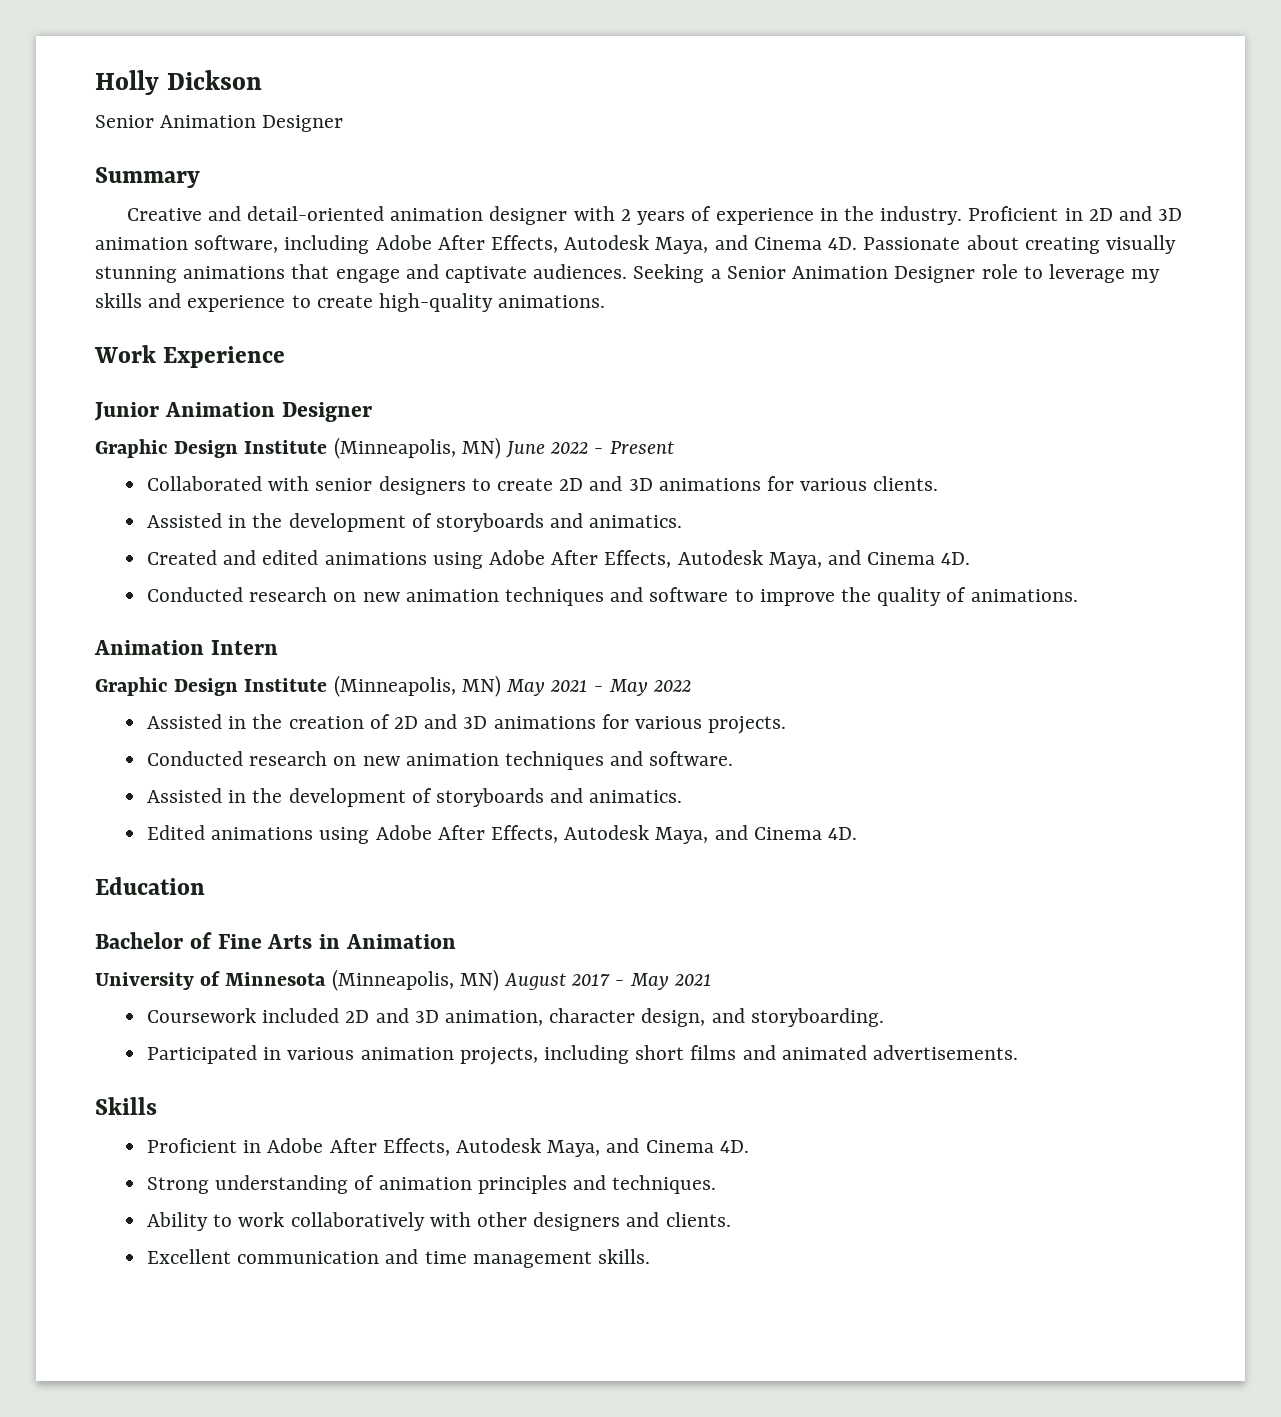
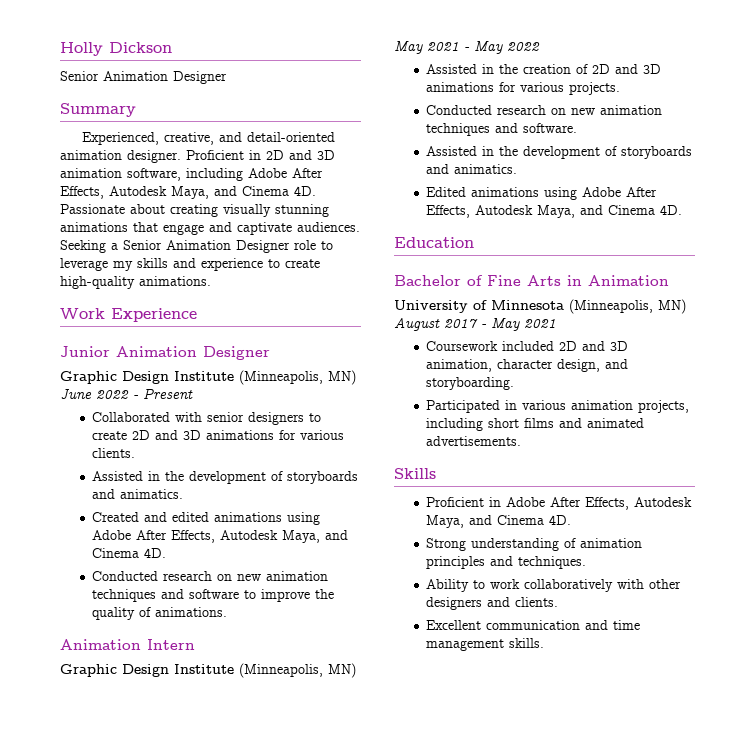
- Creative and detail-oriented animation designer with 2 years of experience in the industry.
+ Experienced, creative, and detail-oriented animation designer.

